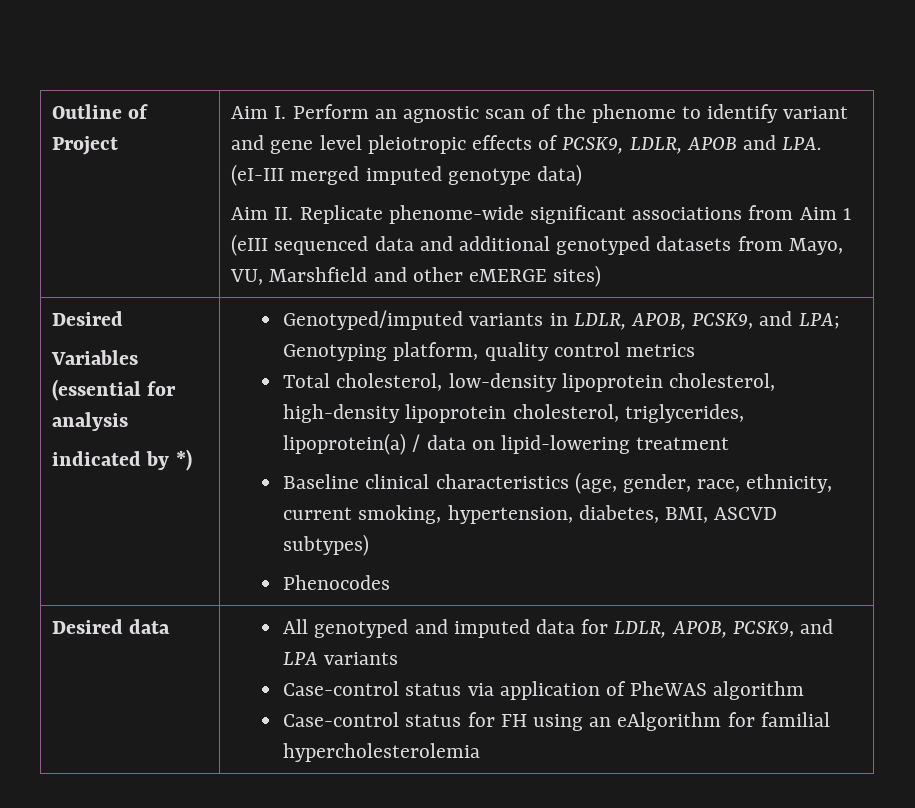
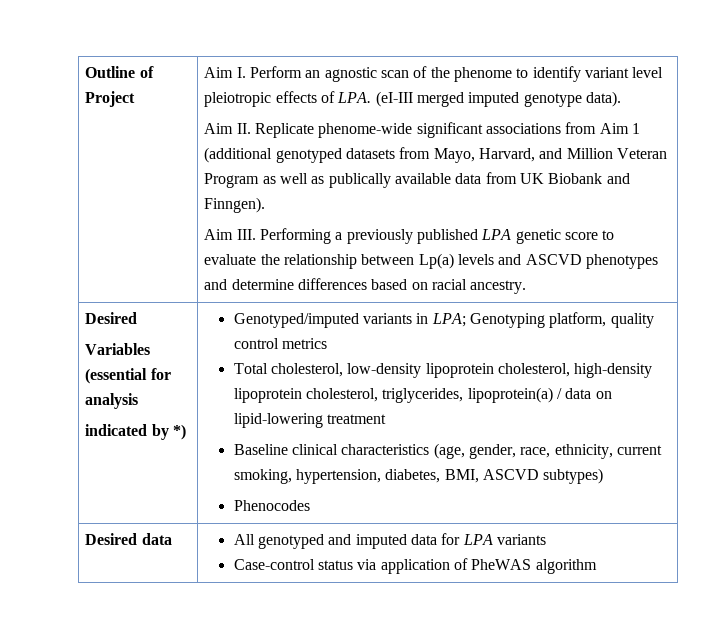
- Aim I. Perform an agnostic scan of the phenome to identify variant and gene level pleiotropic effects of PCSK9, LDLR, APOB and LPA. (eI-III merged imputed genotype data)
+ Aim I. Perform an agnostic scan of the phenome to identify variant level pleiotropic effects of LPA. (eI-III merged imputed genotype data).
- Aim II. Replicate phenome-wide significant associations from Aim 1 (eIII sequenced data and additional genotyped datasets from Mayo, VU, Marshfield and other eMERGE sites)
+ Aim II. Replicate phenome-wide significant associations from Aim 1 (additional genotyped datasets from Mayo, Harvard, and Million Veteran Program as well as publically available data from UK Biobank and Finngen).
+ Aim III. Performing a previously published LPA genetic score to evaluate the relationship between Lp(a) levels and ASCVD phenotypes and determine differences based on racial ancestry.
- Genotyped/imputed variants in LDLR, APOB, PCSK9, and LPA; Genotyping platform, quality control metrics
+ Genotyped/imputed variants in LPA; Genotyping platform, quality control metrics
- Desired data | All genotyped and imputed data for LDLR, APOB, PCSK9, and LPA variants
+ Desired data | All genotyped and imputed data for LPA variants
  Case-control status via application of PheWAS algorithm
- Case-control status for FH using an eAlgorithm for familial hypercholesterolemia

